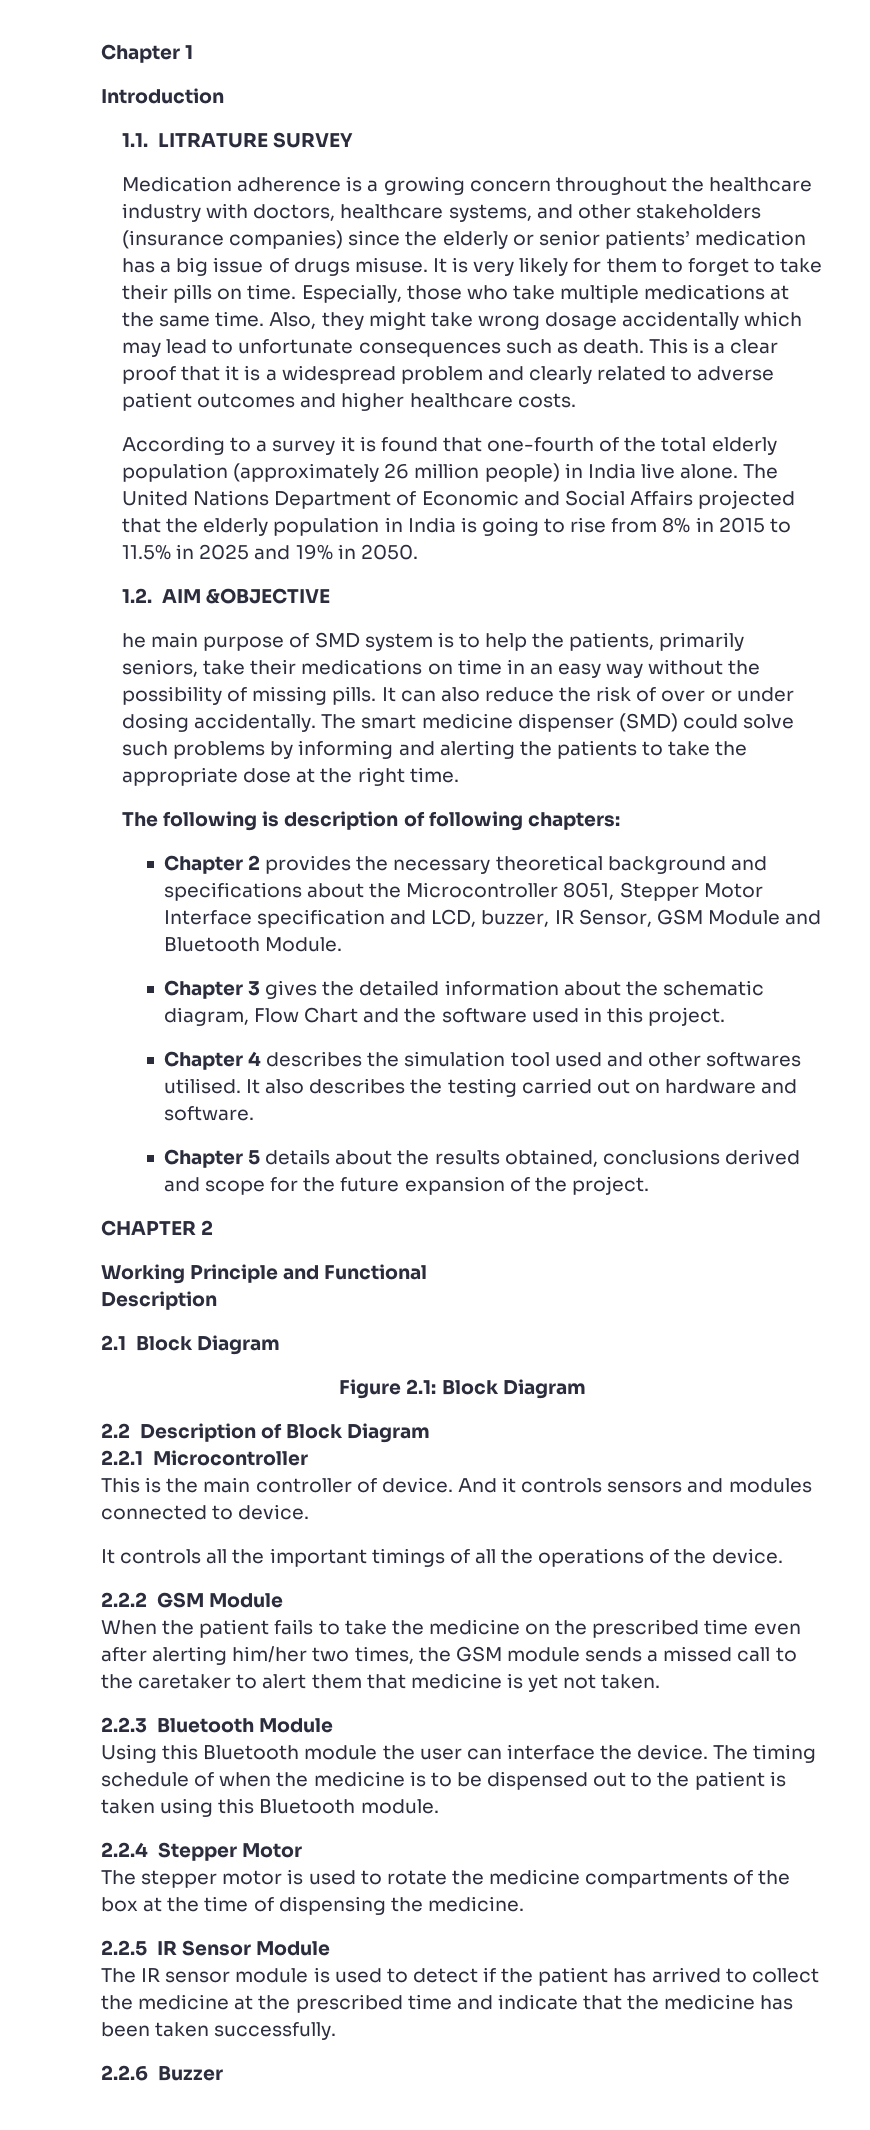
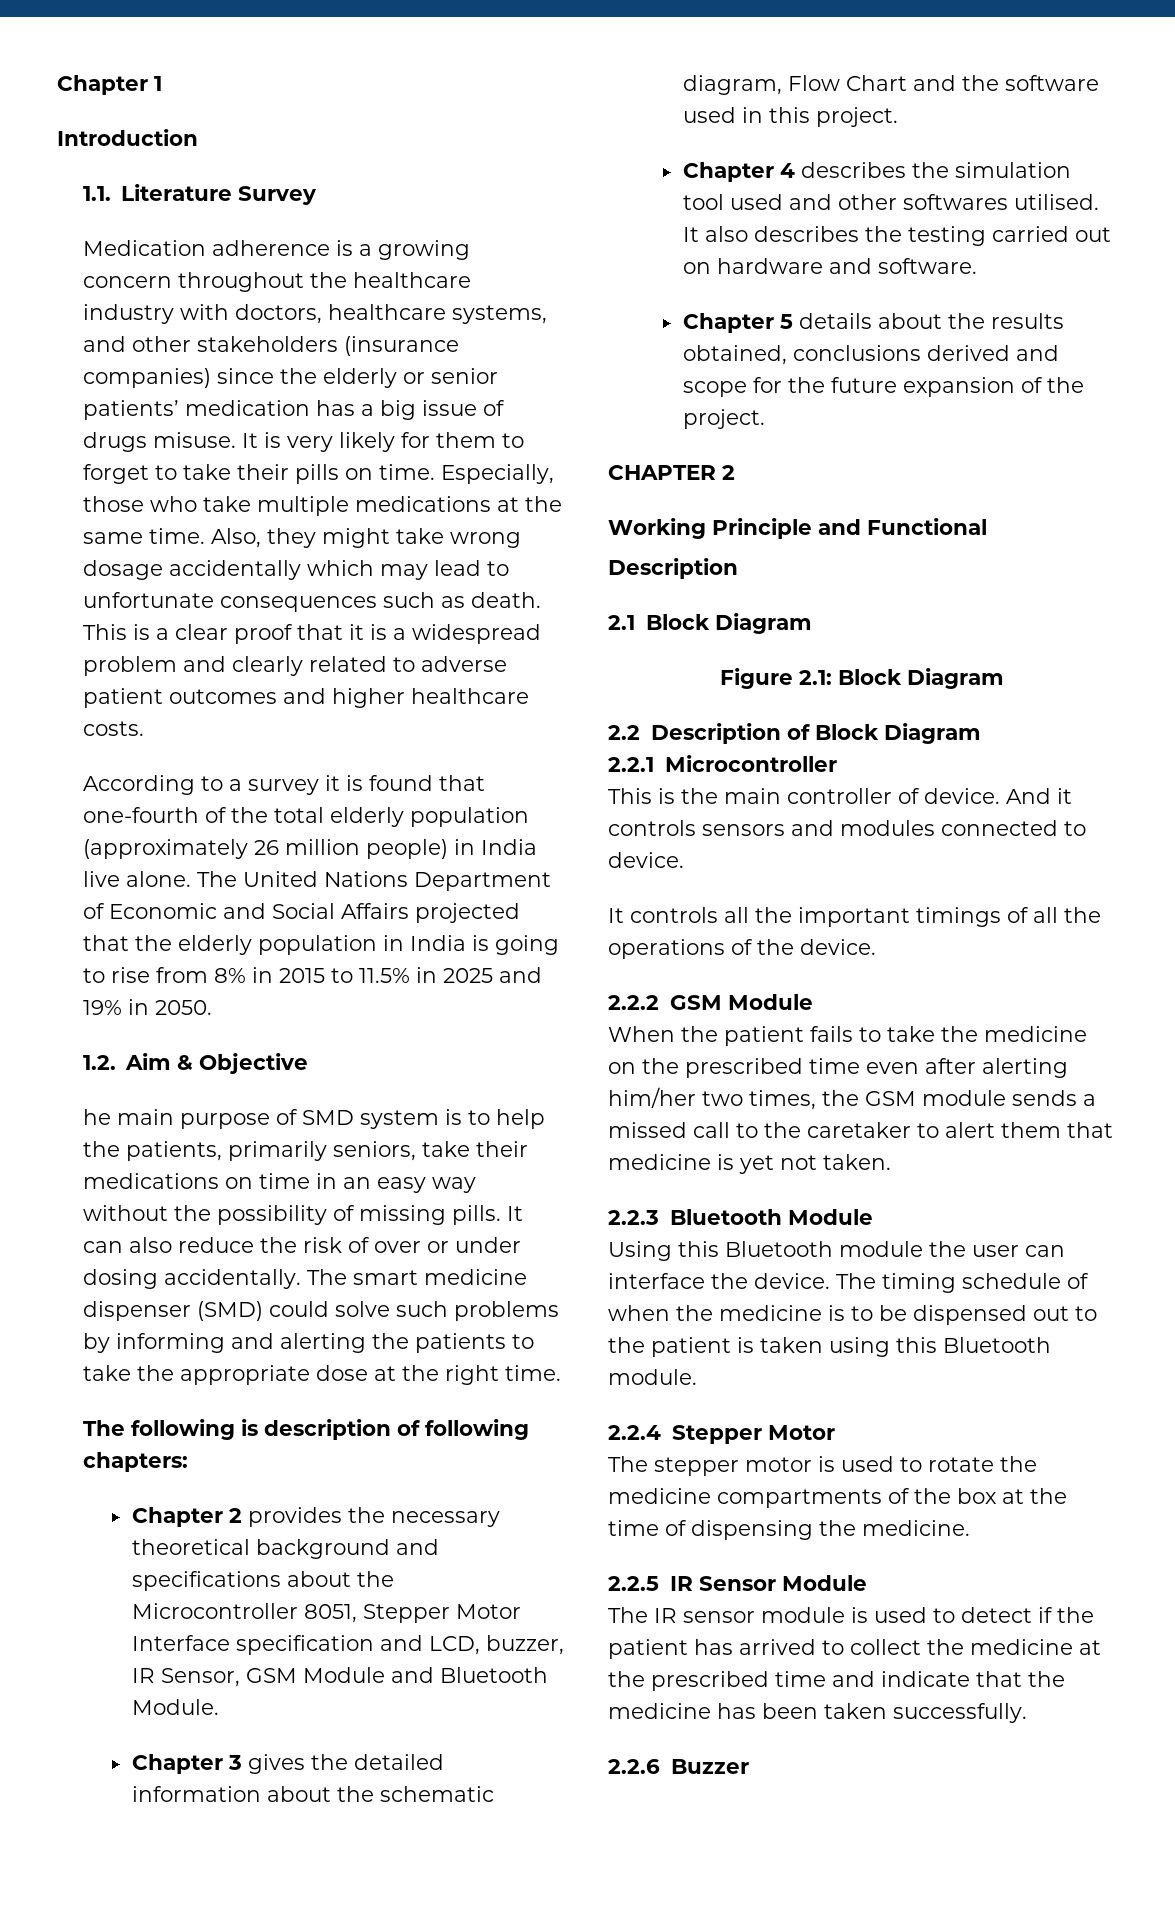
- 1.1. LITRATURE SURVEY
+ 1.1. Literature Survey
- 1.2. AIM &OBJECTIVE
+ 1.2. Aim & Objective

